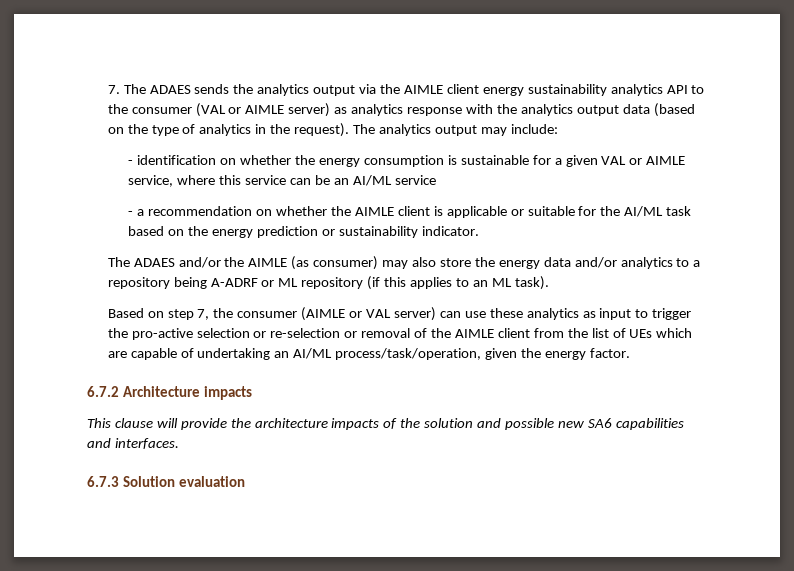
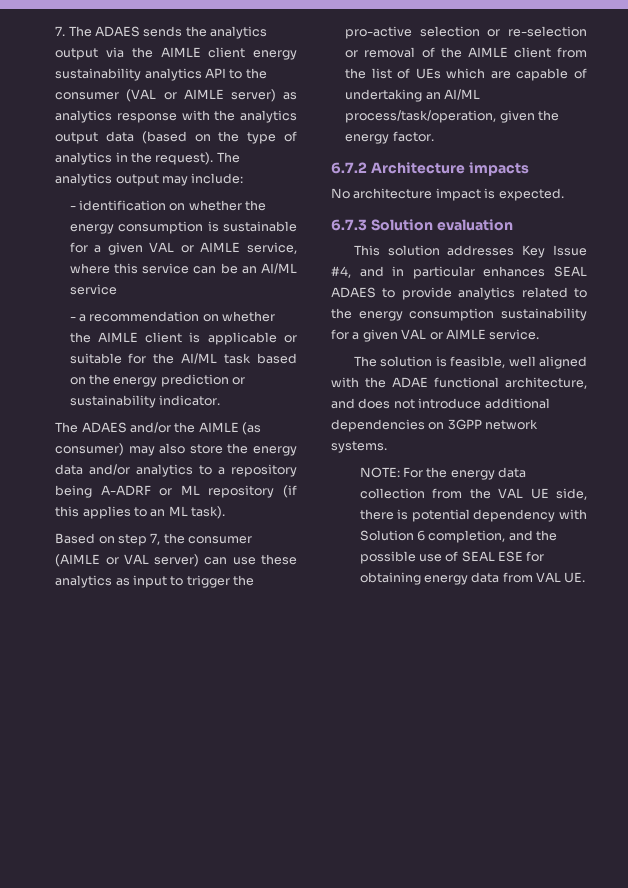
- This clause will provide the architecture impacts of the solution and possible new SA6 capabilities and interfaces.
+ No architecture impact is expected.
  6.7.3 Solution evaluation
+ This solution addresses Key Issue #4, and in particular enhances SEAL ADAES to provide analytics related to the energy consumption sustainability for a given VAL or AIMLE service.
+ The solution is feasible, well aligned with the ADAE functional architecture, and does not introduce additional dependencies on 3GPP network systems.
+ NOTE: For the energy data collection from the VAL UE side, there is potential dependency with Solution 6 completion, and the possible use of SEAL ESE for obtaining energy data from VAL UE.

